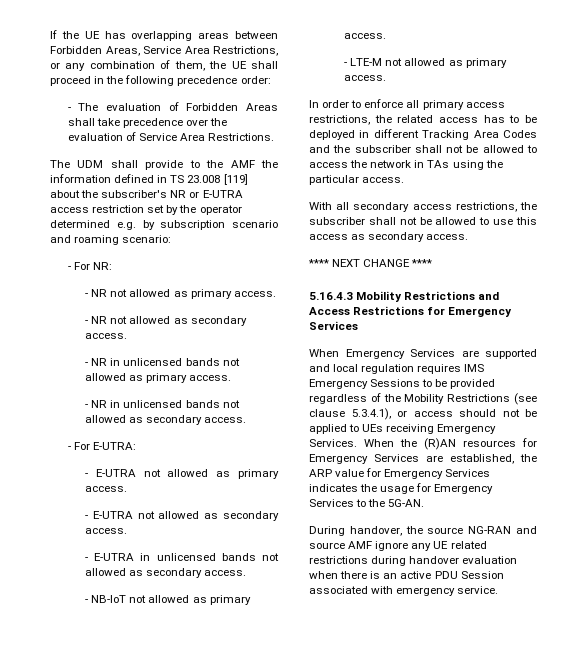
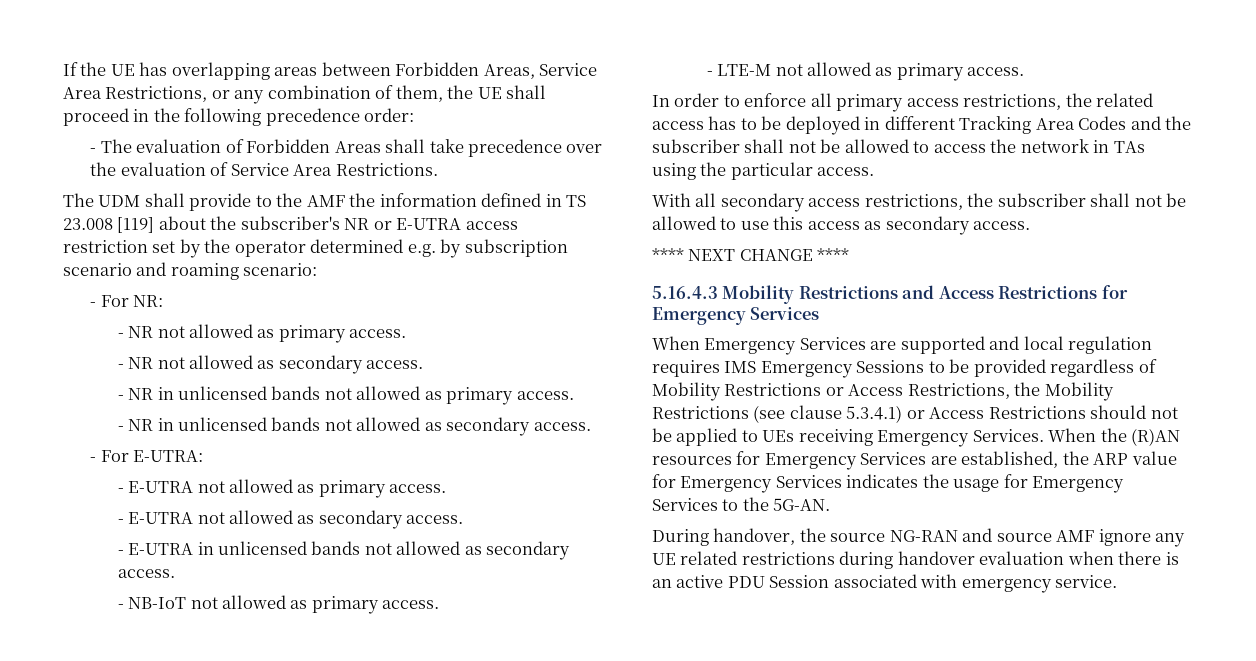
- When Emergency Services are supported and local regulation requires IMS Emergency Sessions to be provided regardless of the Mobility Restrictions (see clause 5.3.4.1), or access should not be applied to UEs receiving Emergency Services.
+ When Emergency Services are supported and local regulation requires IMS Emergency Sessions to be provided regardless of Mobility Restrictions or Access Restrictions, the Mobility Restrictions (see clause 5.3.4.1) or Access Restrictions should not be applied to UEs receiving Emergency Services.

